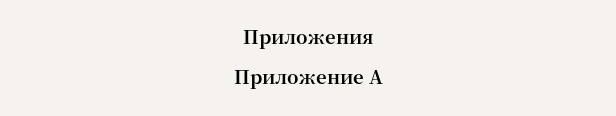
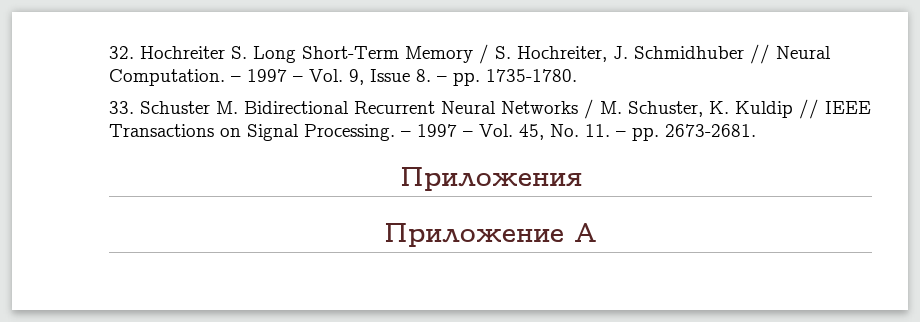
+ 32. Hochreiter S. Long Short-Term Memory / S. Hochreiter, J. Schmidhuber // Neural Computation. – 1997 – Vol. 9, Issue 8. – pp. 1735-1780.
+ 33. Schuster M. Bidirectional Recurrent Neural Networks / M. Schuster, K. Kuldip // IEEE Transactions on Signal Processing. – 1997 – Vol. 45, No. 11. – pp. 2673-2681.

